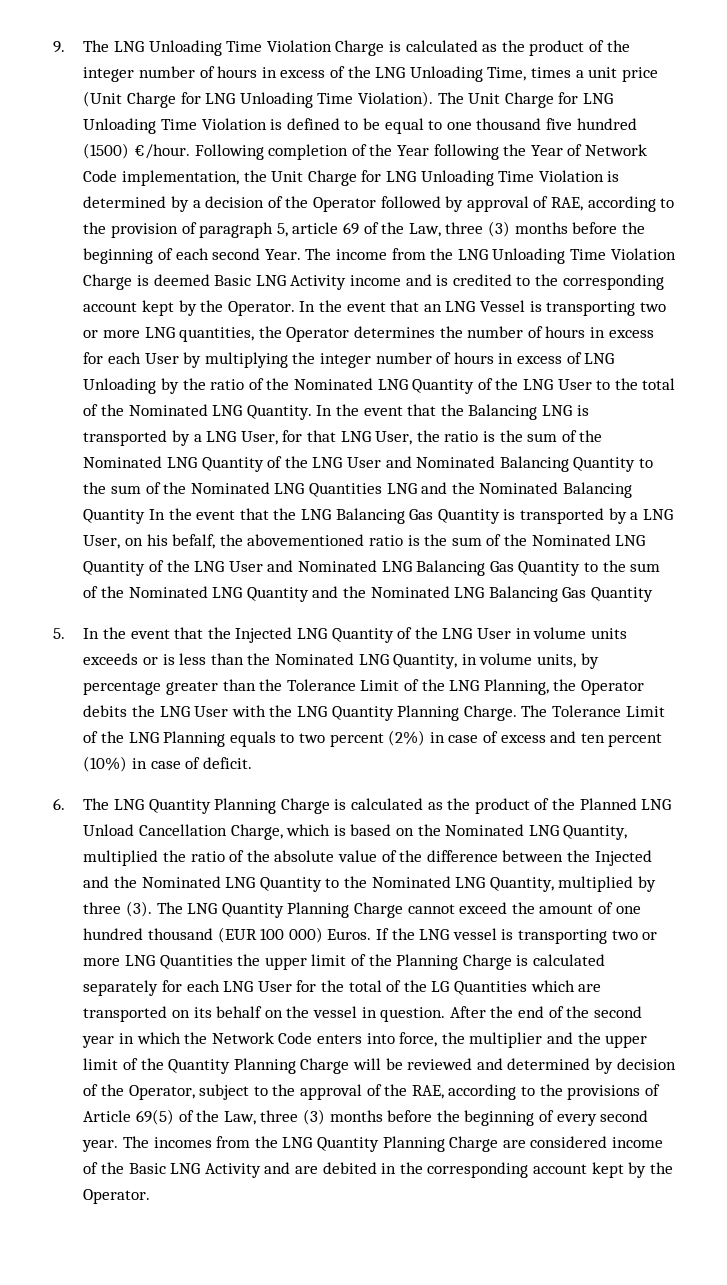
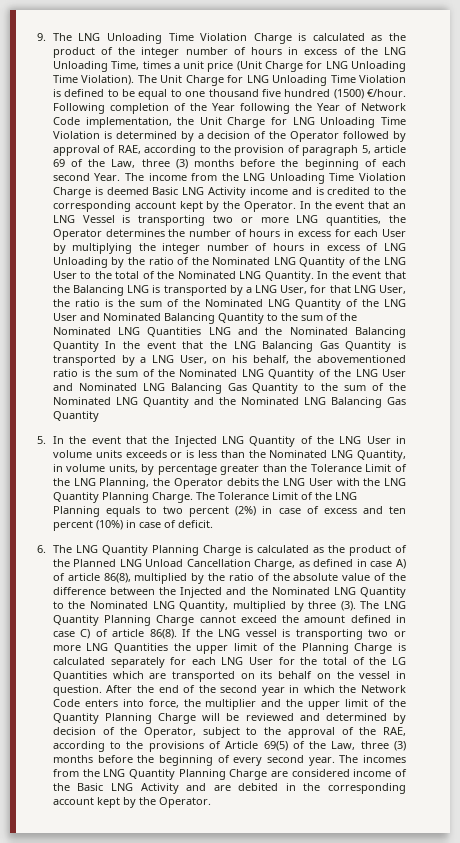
- In the event that the Balancing LNG is transported by a LNG User, for that LNG User, the ratio is the sum of the Nominated LNG Quantity of the LNG User and Nominated Balancing Quantity to the sum of the Nominated LNG Quantities LNG and the Nominated Balancing Quantity In the event that the LNG Balancing Gas Quantity is transported by a LNG User, on his befalf, the abovementioned ratio is the sum of the Nominated LNG Quantity of the LNG User and Nominated LNG Balancing Gas Quantity to the sum of the Nominated LNG Quantity and the Nominated LNG Balancing Gas Quantity
+ In the event that the Balancing LNG is transported by a LNG User, for that LNG User, the ratio is the sum of the Nominated LNG Quantity of the LNG User and Nominated Balancing Quantity to the sum of the Nominated LNG Quantities LNG and the Nominated Balancing Quantity In the event that the LNG Balancing Gas Quantity is transported by a LNG User, on his behalf, the abovementioned ratio is the sum of the Nominated LNG Quantity of the LNG User and Nominated LNG Balancing Gas Quantity to the sum of the Nominated LNG Quantity and the Nominated LNG Balancing Gas Quantity
- 6. The LNG Quantity Planning Charge is calculated as the product of the Planned LNG Unload Cancellation Charge, which is based on the Nominated LNG Quantity, multiplied the ratio of the absolute value of the difference between the Injected and the Nominated LNG Quantity to the Nominated LNG Quantity, multiplied by three (3).
+ 6. The LNG Quantity Planning Charge is calculated as the product of the Planned LNG Unload Cancellation Charge, as defined in case A) of article 86(8), multiplied by the ratio of the absolute value of the difference between the Injected and the Nominated LNG Quantity to the Nominated LNG Quantity, multiplied by three (3).
- The LNG Quantity Planning Charge cannot exceed the amount of one hundred thousand (EUR 100 000) Euros.
+ The LNG Quantity Planning Charge cannot exceed the amount defined in case C) of article 86(8).

